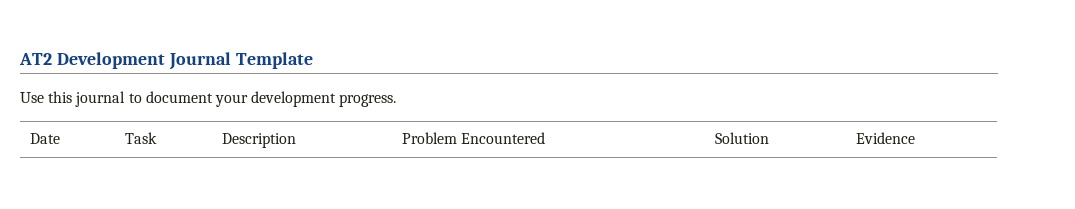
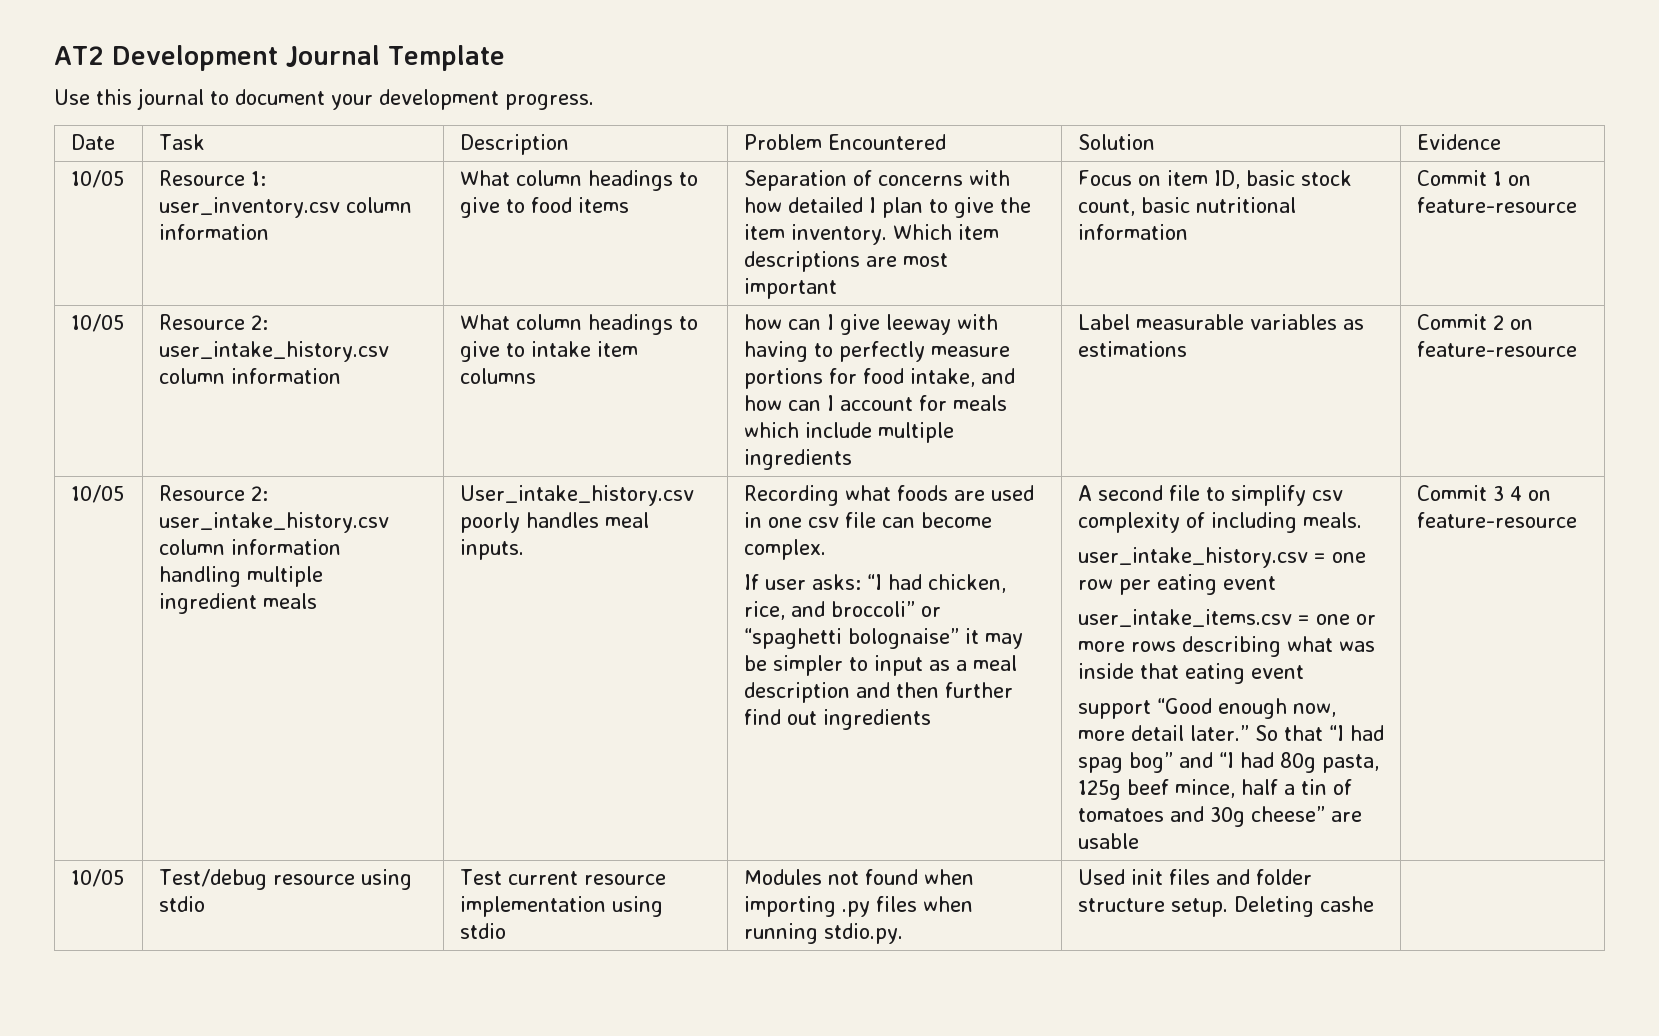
+ 10/05 | Resource 1: user_inventory.csv column information | What column headings to give to food items | Separation of concerns with how detailed I plan to give the item inventory. Which item descriptions are most important | Focus on item ID, basic stock count, basic nutritional information | Commit 1 on feature-resource
+ 10/05 | Resource 2: user_intake_history.csv column information | What column headings to give to intake item columns | how can I give leeway with having to perfectly measure portions for food intake, and how can I account for meals which include multiple ingredients | Label measurable variables as estimations | Commit 2 on feature-resource
+ 10/05 | Resource 2: user_intake_history.csv column information handling multiple ingredient meals | User_intake_history.csv poorly handles meal inputs. | Recording what foods are used in one csv file can become complex.
+ If user asks: “I had chicken, rice, and broccoli” or “spaghetti bolognaise” it may be simpler to input as a meal description and then further find out ingredients | A second file to simplify csv complexity of including meals.
+ user_intake_history.csv = one row per eating event
+ user_intake_items.csv = one or more rows describing what was inside that eating event
+ support “Good enough now, more detail later.” So that “I had spag bog” and “I had 80g pasta, 125g beef mince, half a tin of tomatoes and 30g cheese” are usable | Commit 3 4 on feature-resource
+ 10/05 | Test/debug resource using stdio | Test current resource implementation using stdio | Modules not found when importing .py files when running stdio.py. | Used init files and folder structure setup. Deleting cashe |

